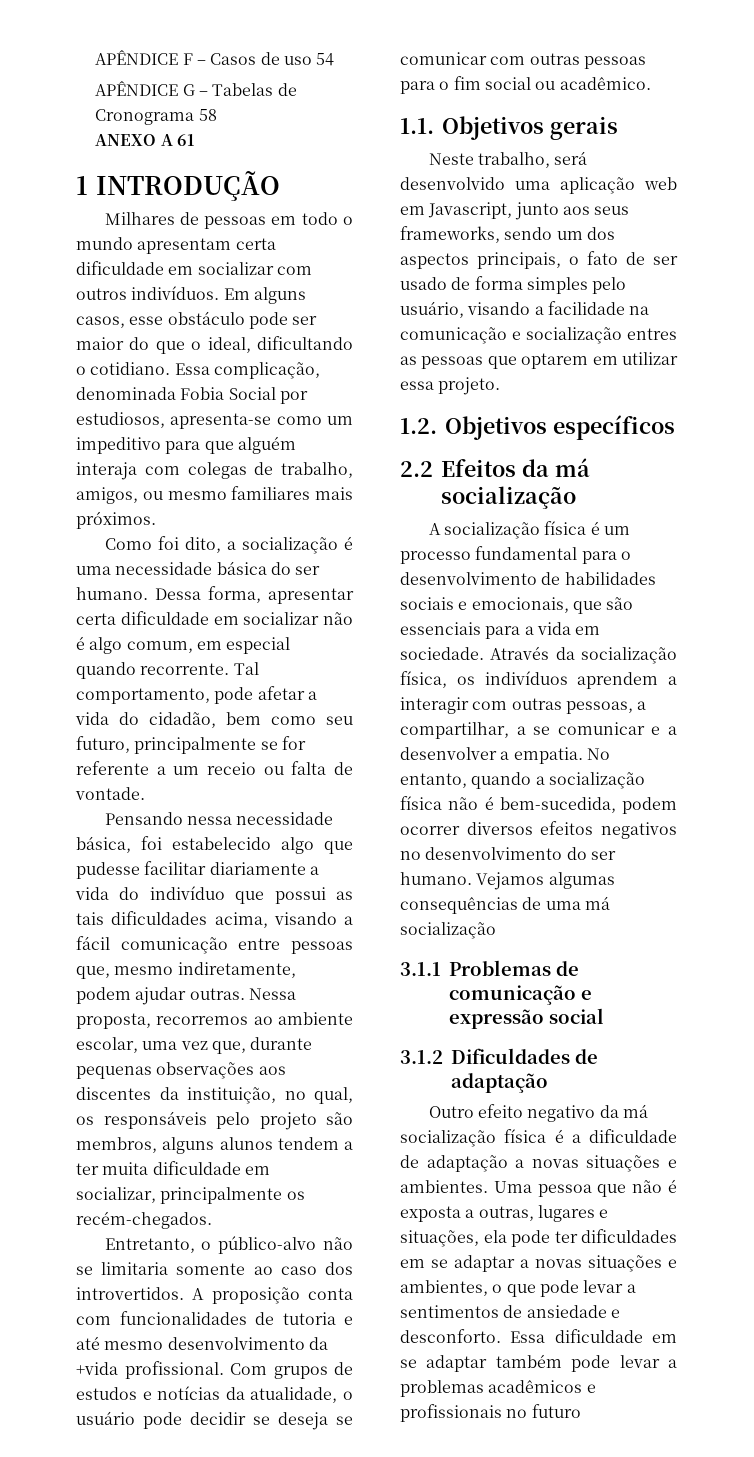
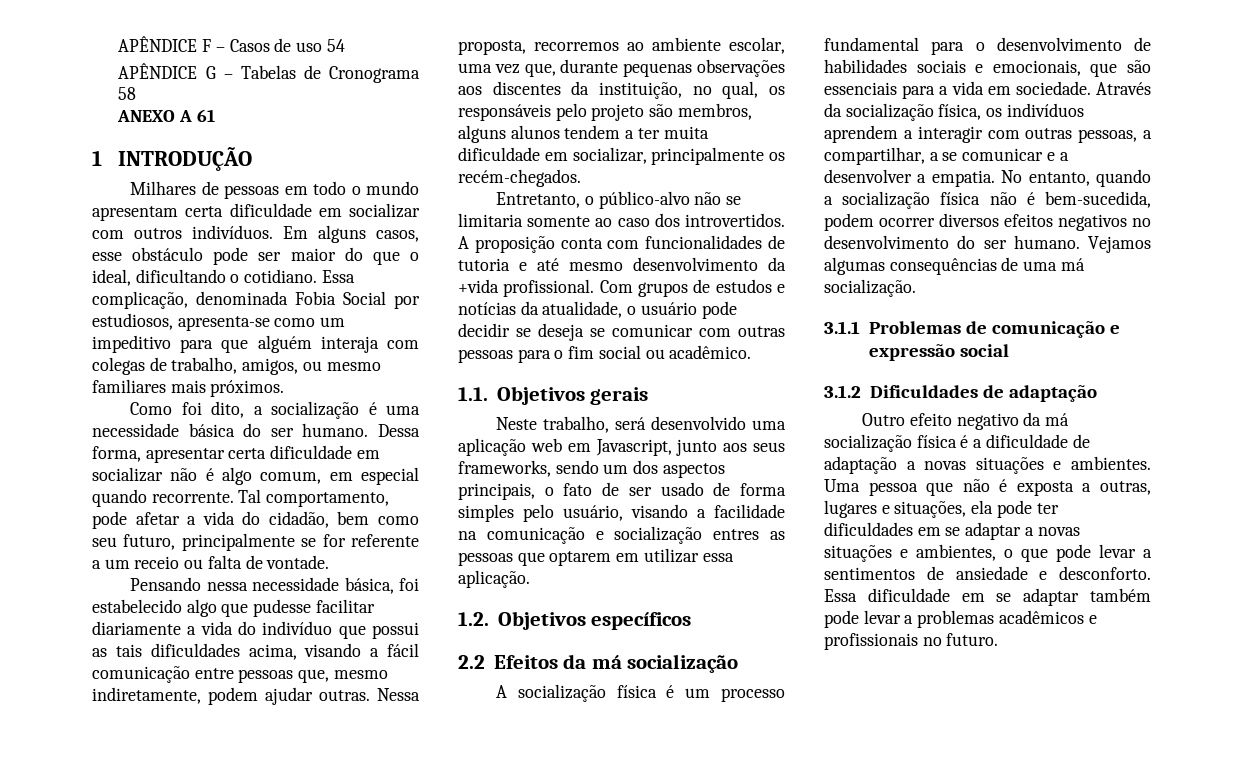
- Neste trabalho, será desenvolvido uma aplicação web em Javascript, junto aos seus frameworks, sendo um dos aspectos principais, o fato de ser usado de forma simples pelo usuário, visando a facilidade na comunicação e socialização entres as pessoas que optarem em utilizar essa projeto.
+ Neste trabalho, será desenvolvido uma aplicação web em Javascript, junto aos seus frameworks, sendo um dos aspectos principais, o fato de ser usado de forma simples pelo usuário, visando a facilidade na comunicação e socialização entres as pessoas que optarem em utilizar essa aplicação.
- Vejamos algumas consequências de uma má socialização
+ Vejamos algumas consequências de uma má socialização.
- Essa dificuldade em se adaptar também pode levar a problemas acadêmicos e profissionais no futuro
+ Essa dificuldade em se adaptar também pode levar a problemas acadêmicos e profissionais no futuro.

